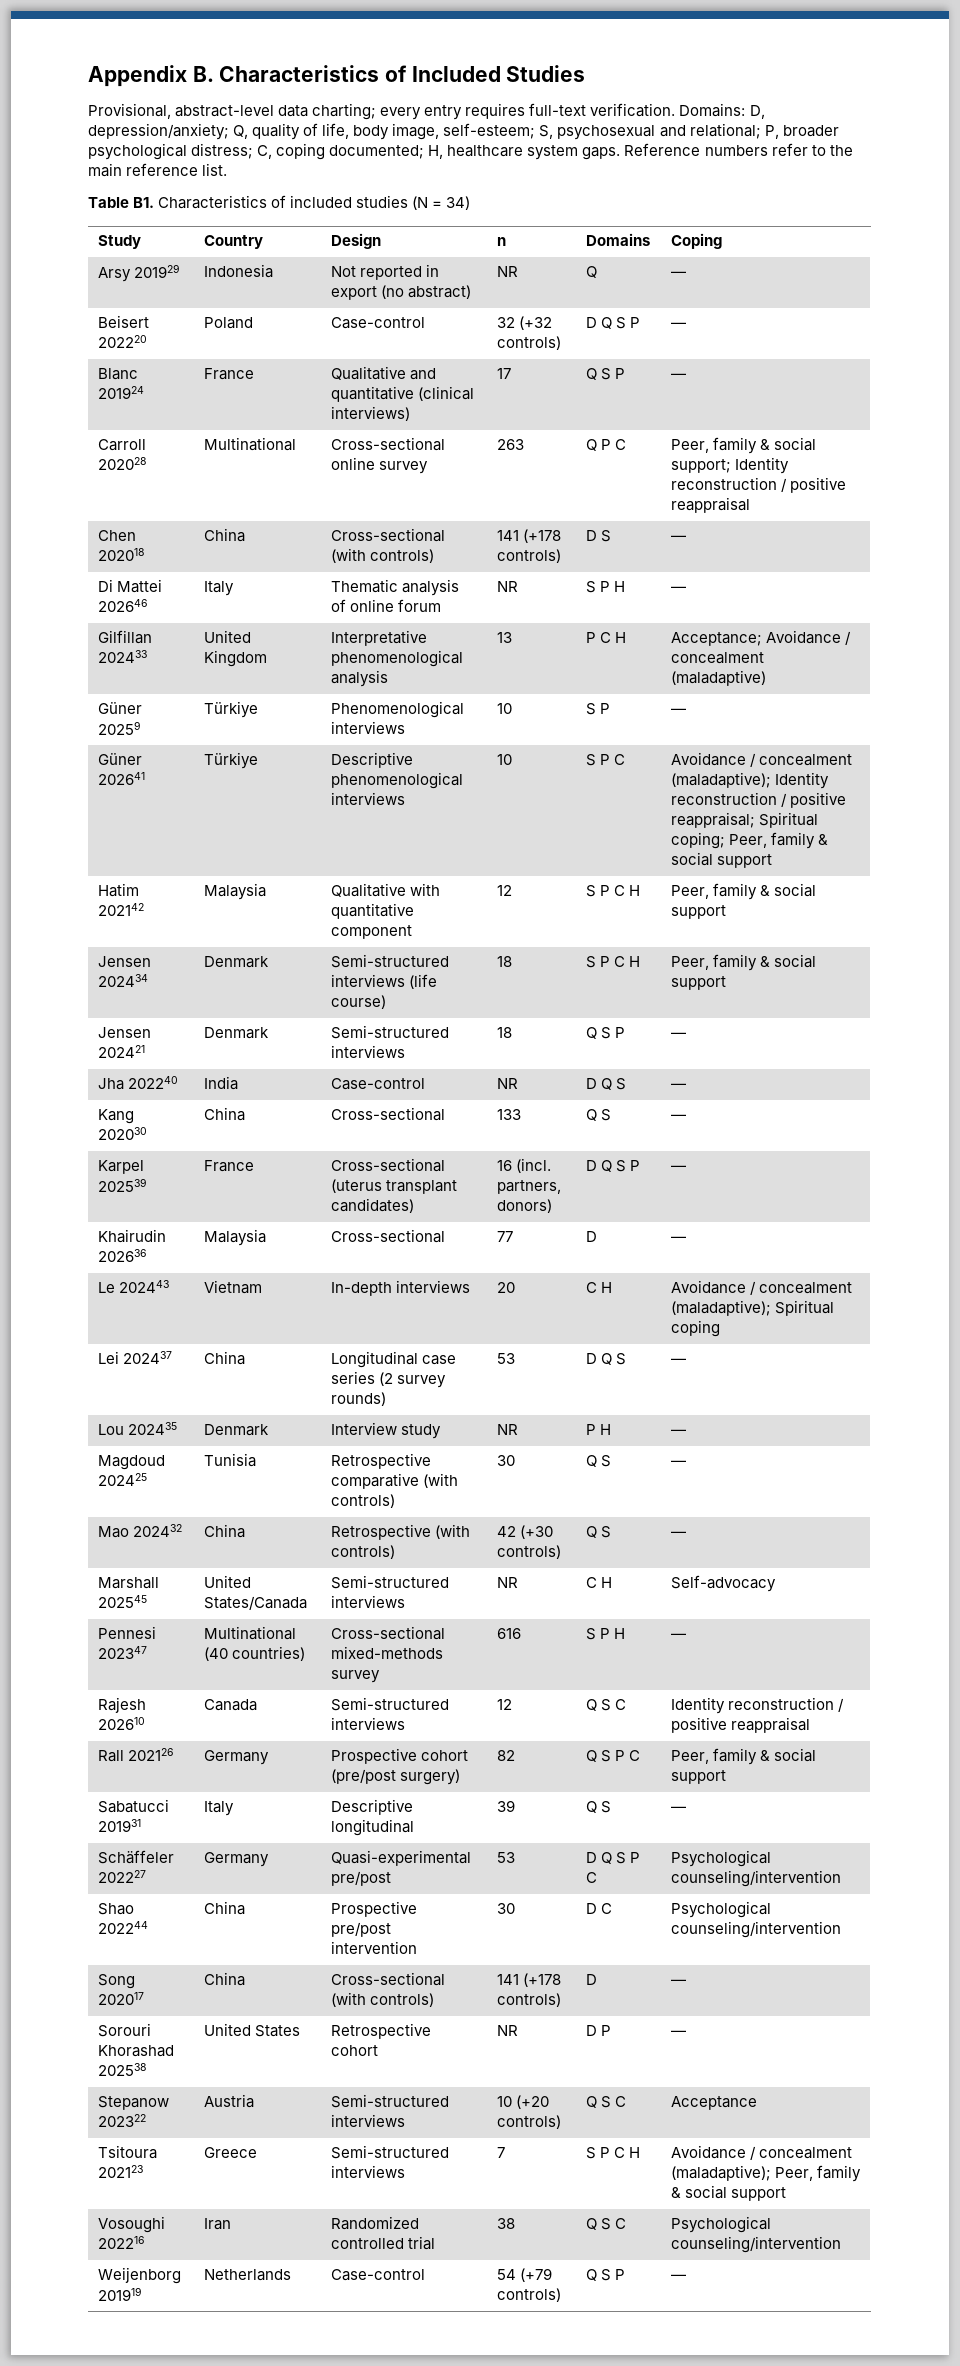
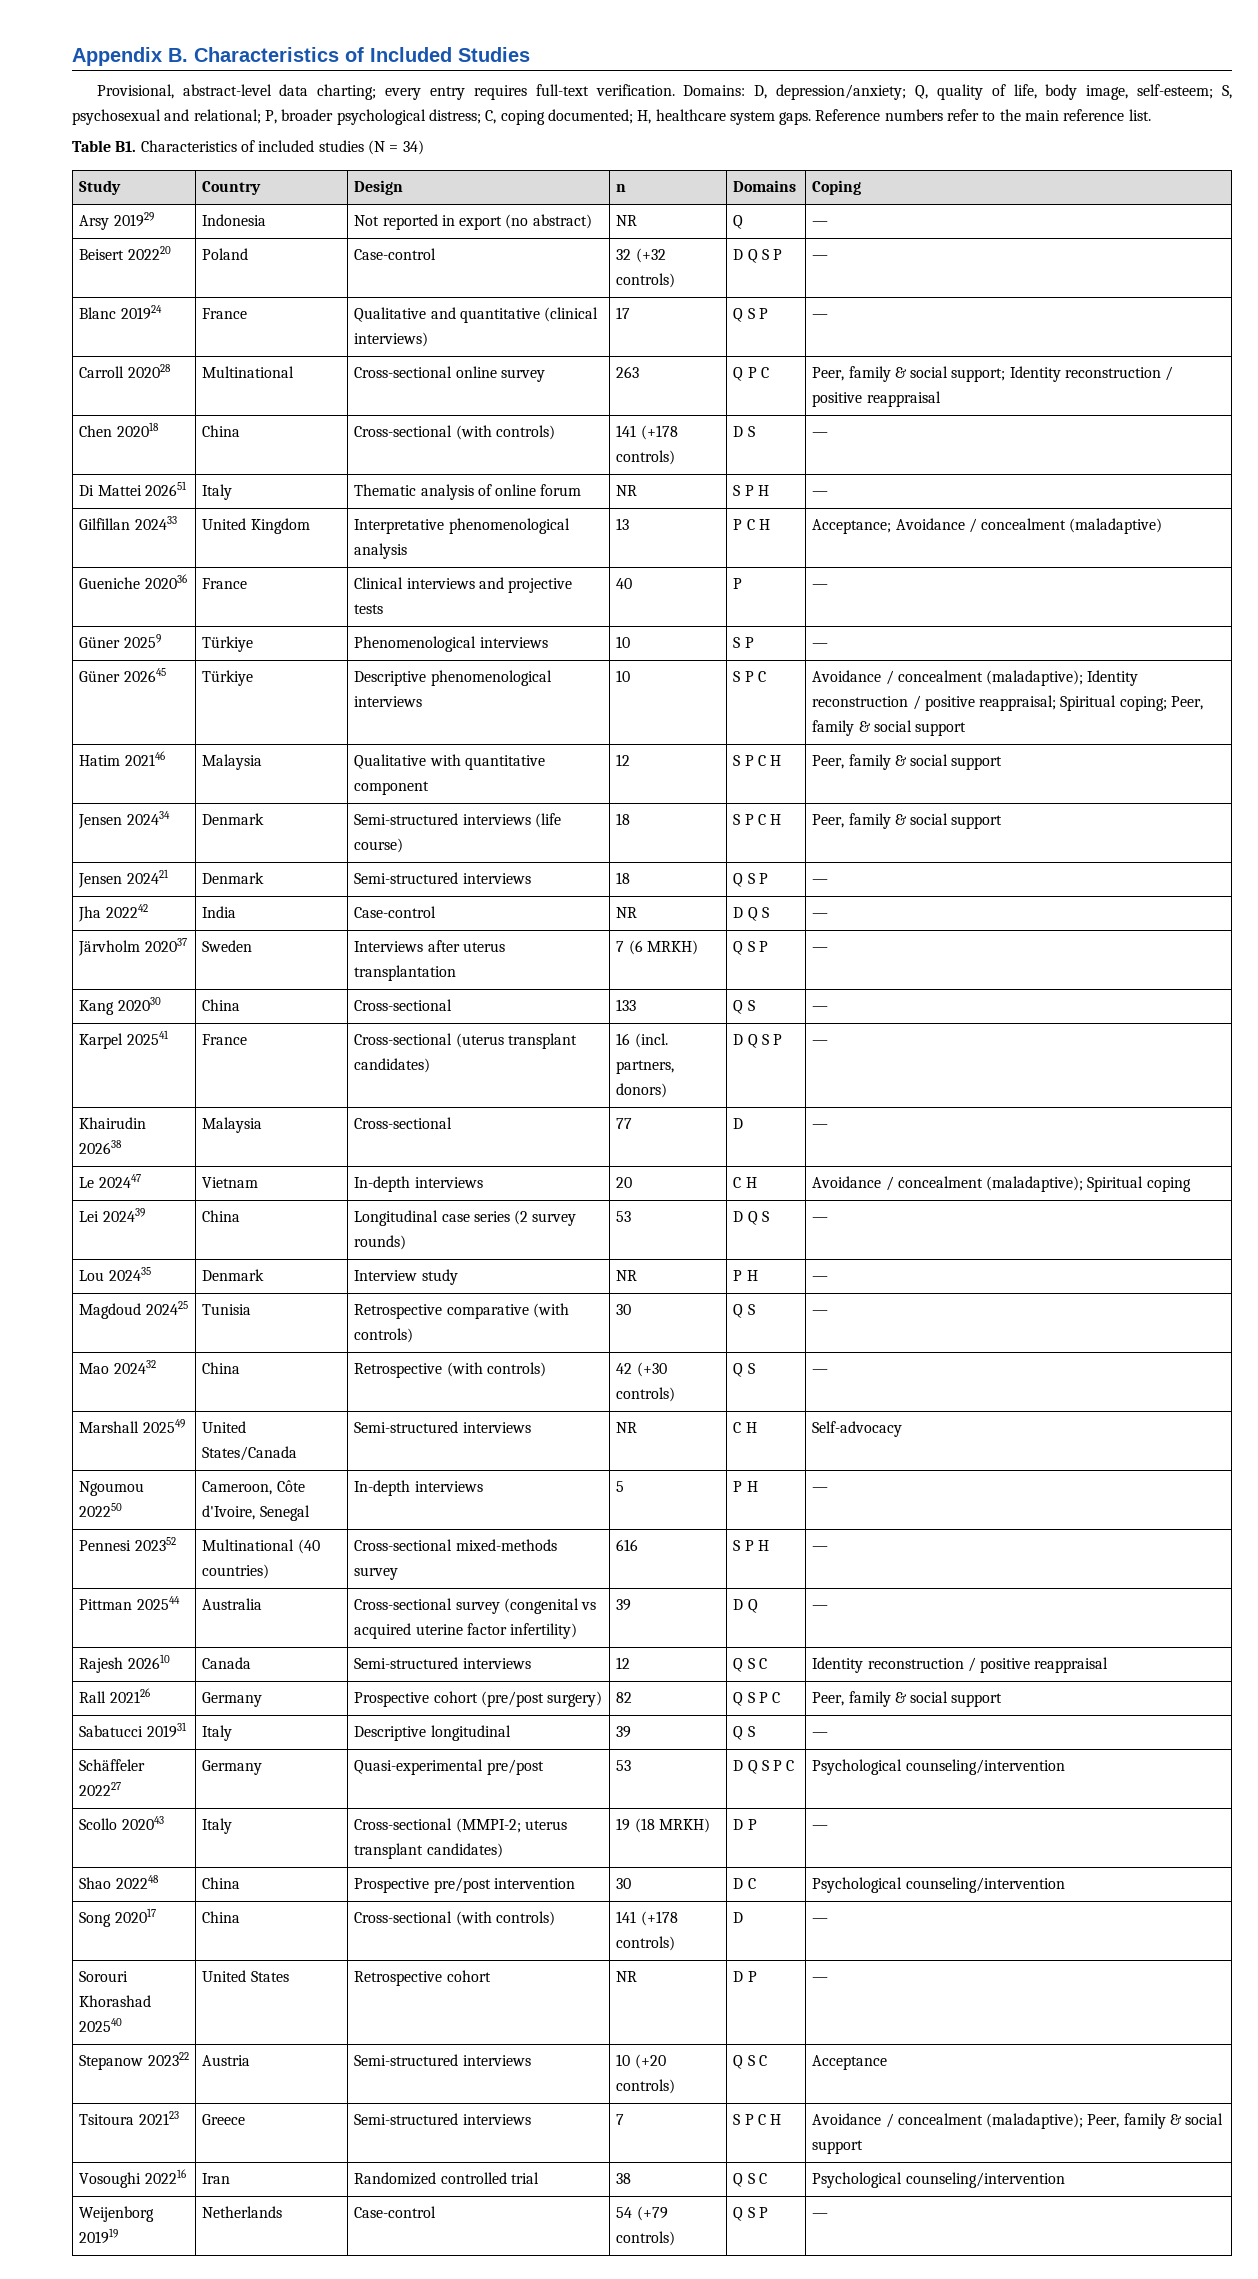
- Di Mattei 202646 | Italy | Thematic analysis of online forum | NR | S P H | —
+ Di Mattei 202651 | Italy | Thematic analysis of online forum | NR | S P H | —
+ Gueniche 202036 | France | Clinical interviews and projective tests | 40 | P | —
- Güner 202641 | Türkiye | Descriptive phenomenological interviews | 10 | S P C | Avoidance / concealment (maladaptive); Identity reconstruction / positive reappraisal; Spiritual coping; Peer, family & social support
+ Güner 202645 | Türkiye | Descriptive phenomenological interviews | 10 | S P C | Avoidance / concealment (maladaptive); Identity reconstruction / positive reappraisal; Spiritual coping; Peer, family & social support
- Hatim 202142 | Malaysia | Qualitative with quantitative component | 12 | S P C H | Peer, family & social support
+ Hatim 202146 | Malaysia | Qualitative with quantitative component | 12 | S P C H | Peer, family & social support
- Jha 202240 | India | Case-control | NR | D Q S | —
+ Jha 202242 | India | Case-control | NR | D Q S | —
+ Järvholm 202037 | Sweden | Interviews after uterus transplantation | 7 (6 MRKH) | Q S P | —
- Karpel 202539 | France | Cross-sectional (uterus transplant candidates) | 16 (incl. partners, donors) | D Q S P | —
+ Karpel 202541 | France | Cross-sectional (uterus transplant candidates) | 16 (incl. partners, donors) | D Q S P | —
- Khairudin 202636 | Malaysia | Cross-sectional | 77 | D | —
+ Khairudin 202638 | Malaysia | Cross-sectional | 77 | D | —
- Le 202443 | Vietnam | In-depth interviews | 20 | C H | Avoidance / concealment (maladaptive); Spiritual coping
+ Le 202447 | Vietnam | In-depth interviews | 20 | C H | Avoidance / concealment (maladaptive); Spiritual coping
- Lei 202437 | China | Longitudinal case series (2 survey rounds) | 53 | D Q S | —
+ Lei 202439 | China | Longitudinal case series (2 survey rounds) | 53 | D Q S | —
- Marshall 202545 | United States/Canada | Semi-structured interviews | NR | C H | Self-advocacy
+ Marshall 202549 | United States/Canada | Semi-structured interviews | NR | C H | Self-advocacy
+ Ngoumou 202250 | Cameroon, Côte d'Ivoire, Senegal | In-depth interviews | 5 | P H | —
- Pennesi 202347 | Multinational (40 countries) | Cross-sectional mixed-methods survey | 616 | S P H | —
+ Pennesi 202352 | Multinational (40 countries) | Cross-sectional mixed-methods survey | 616 | S P H | —
+ Pittman 202544 | Australia | Cross-sectional survey (congenital vs acquired uterine factor infertility) | 39 | D Q | —
+ Scollo 202043 | Italy | Cross-sectional (MMPI-2; uterus transplant candidates) | 19 (18 MRKH) | D P | —
- Shao 202244 | China | Prospective pre/post intervention | 30 | D C | Psychological counseling/intervention
+ Shao 202248 | China | Prospective pre/post intervention | 30 | D C | Psychological counseling/intervention
- Sorouri Khorashad 202538 | United States | Retrospective cohort | NR | D P | —
+ Sorouri Khorashad 202540 | United States | Retrospective cohort | NR | D P | —

